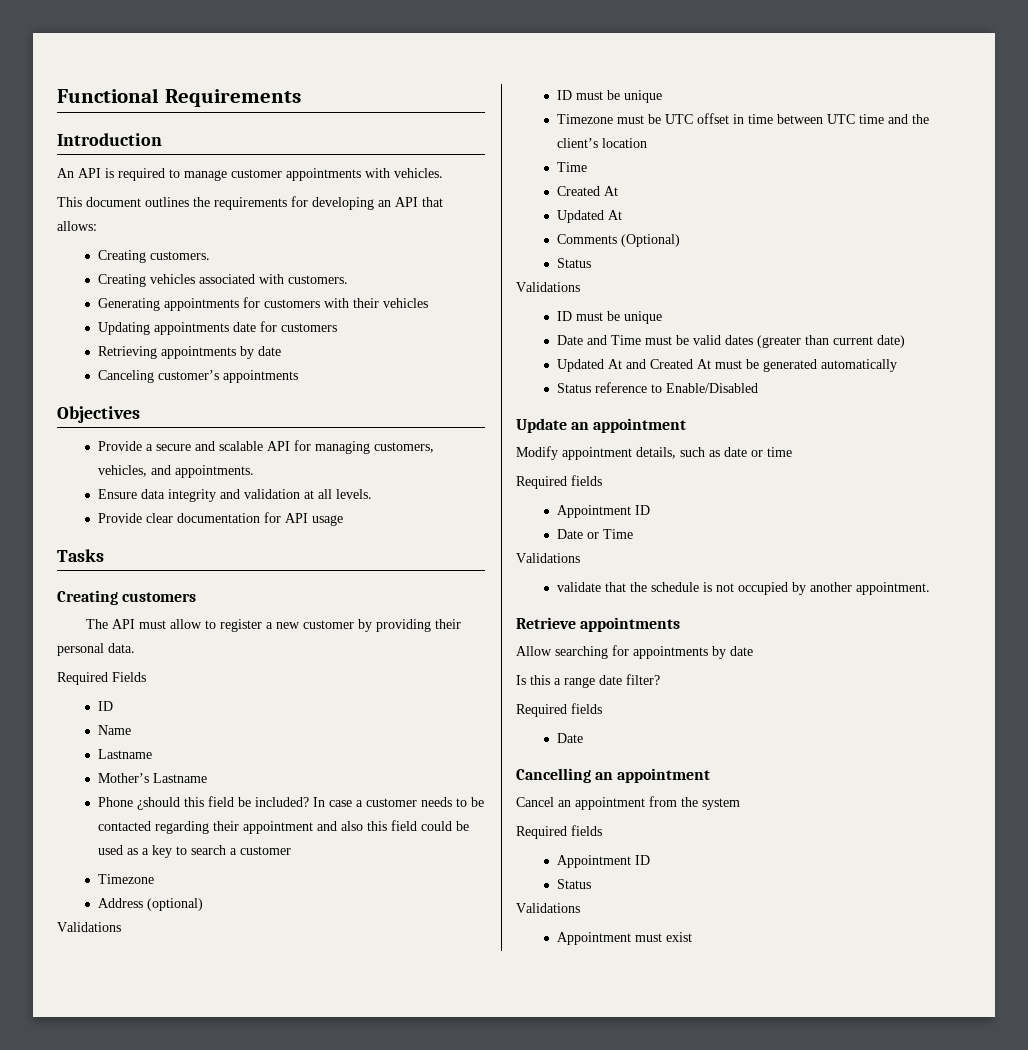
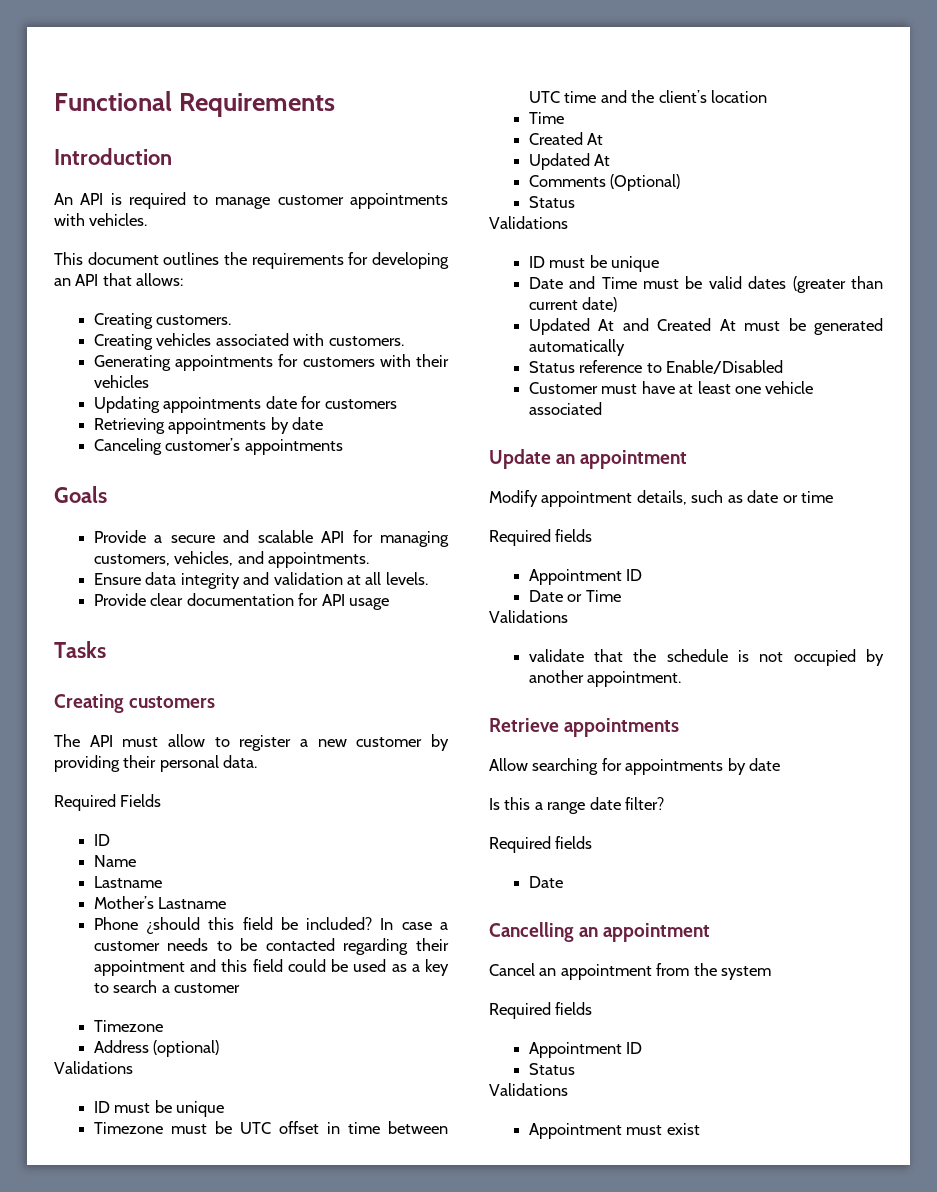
- Objectives
+ Goals
- In case a customer needs to be contacted regarding their appointment and also this field could be used as a key to search a customer
+ In case a customer needs to be contacted regarding their appointment and this field could be used as a key to search a customer
+ Customer must have at least one vehicle associated

